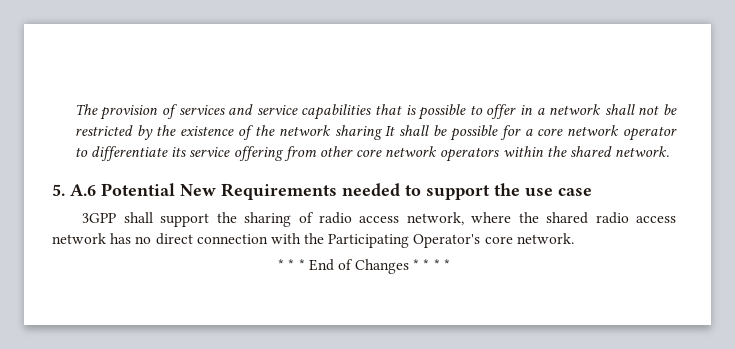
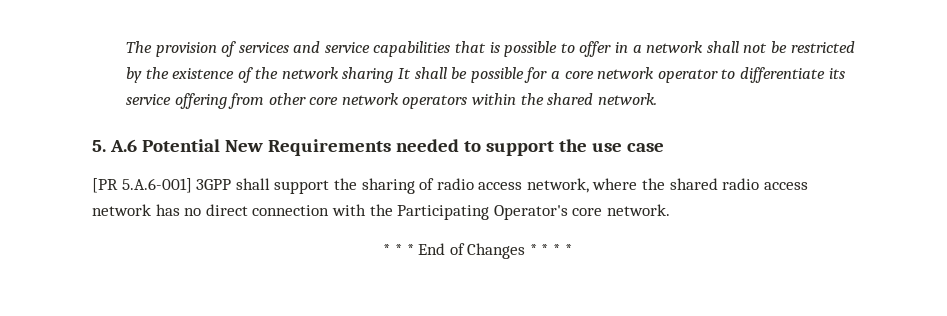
- 3GPP shall support the sharing of radio access network, where the shared radio access network has no direct connection with the Participating Operator's core network.
+ [PR 5.A.6-001] 3GPP shall support the sharing of radio access network, where the shared radio access network has no direct connection with the Participating Operator's core network.

